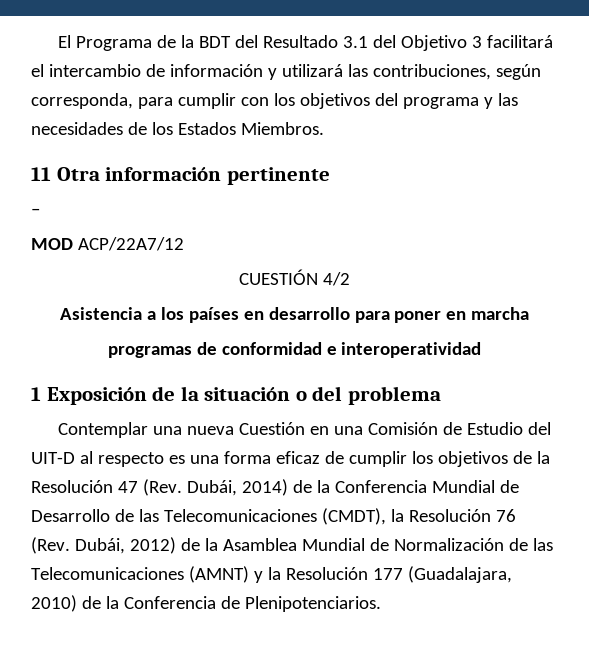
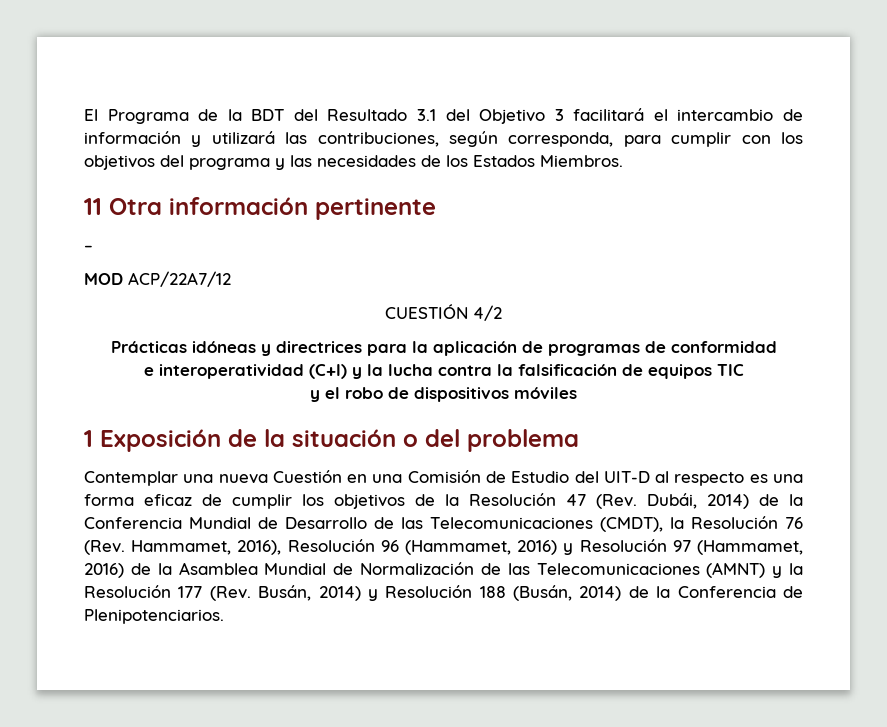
- Asistencia a los países en desarrollo para poner en marcha
- programas de conformidad e interoperatividad
+ Prácticas idóneas y directrices para la aplicación de programas de conformidad
+ e interoperatividad (C+I) y la lucha contra la falsificación de equipos TIC
+ y el robo de dispositivos móviles
- Contemplar una nueva Cuestión en una Comisión de Estudio del UIT-D al respecto es una forma eficaz de cumplir los objetivos de la Resolución 47 (Rev. Dubái, 2014) de la Conferencia Mundial de Desarrollo de las Telecomunicaciones (CMDT), la Resolución 76 (Rev. Dubái, 2012) de la Asamblea Mundial de Normalización de las Telecomunicaciones (AMNT) y la Resolución 177 (Guadalajara, 2010) de la Conferencia de Plenipotenciarios.
+ Contemplar una nueva Cuestión en una Comisión de Estudio del UIT-D al respecto es una forma eficaz de cumplir los objetivos de la Resolución 47 (Rev. Dubái, 2014) de la Conferencia Mundial de Desarrollo de las Telecomunicaciones (CMDT), la Resolución 76 (Rev. Hammamet, 2016), Resolución 96 (Hammamet, 2016) y Resolución 97 (Hammamet, 2016) de la Asamblea Mundial de Normalización de las Telecomunicaciones (AMNT) y la Resolución 177 (Rev. Busán, 2014) y Resolución 188 (Busán, 2014) de la Conferencia de Plenipotenciarios.

